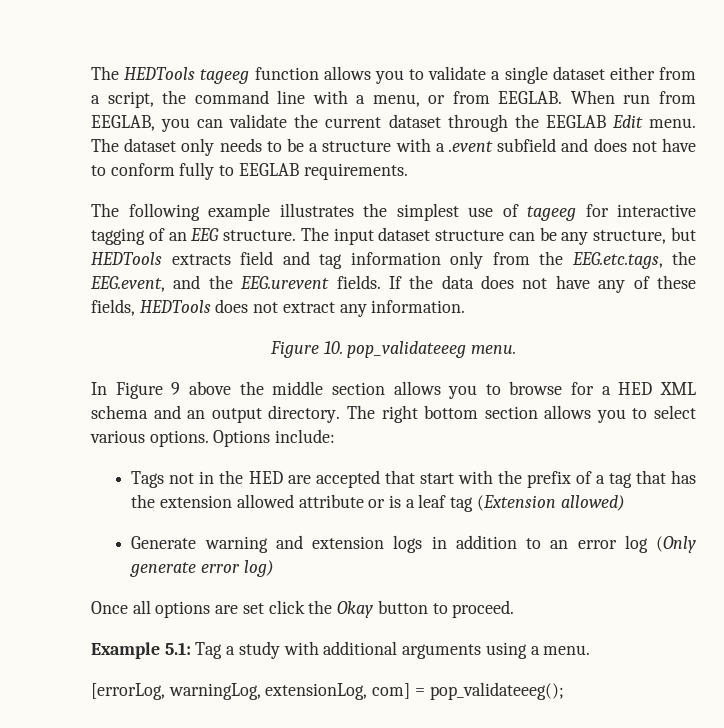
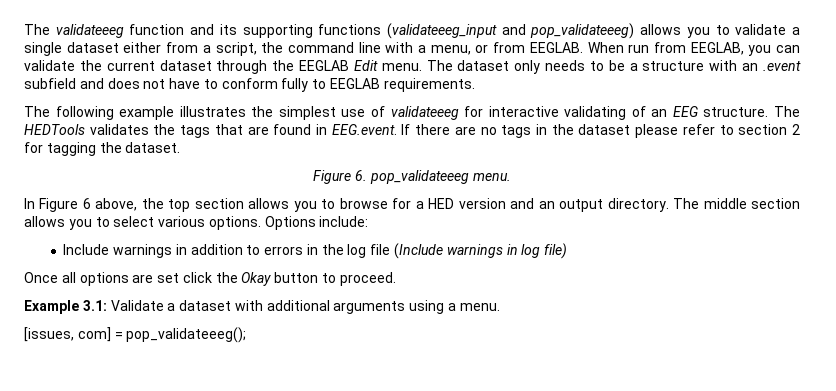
- The HEDTools tageeg function allows you to validate a single dataset either from a script, the command line with a menu, or from EEGLAB.
+ The validateeeg function and its supporting functions (validateeeg_input and pop_validateeeg) allows you to validate a single dataset either from a script, the command line with a menu, or from EEGLAB.
- The dataset only needs to be a structure with a .event subfield and does not have to conform fully to EEGLAB requirements.
+ The dataset only needs to be a structure with an .event subfield and does not have to conform fully to EEGLAB requirements.
- The following example illustrates the simplest use of tageeg for interactive tagging of an EEG structure.
+ The following example illustrates the simplest use of validateeeg for interactive validating of an EEG structure.
- The input dataset structure can be any structure, but HEDTools extracts field and tag information only from the EEG.etc.tags, the EEG.event, and the EEG.urevent fields. If the data does not have any of these fields, HEDTools does not extract any information.
- Figure 10. pop_validateeeg menu.
+ The HEDTools validates the tags that are found in EEG.event. If there are no tags in the dataset please refer to section 2 for tagging the dataset.
+ Figure 6. pop_validateeeg menu.
- In Figure 9 above the middle section allows you to browse for a HED XML schema and an output directory.
+ In Figure 6 above, the top section allows you to browse for a HED version and an output directory.
- The right bottom section allows you to select various options.
+ The middle section allows you to select various options.
- Tags not in the HED are accepted that start with the prefix of a tag that has the extension allowed attribute or is a leaf tag (Extension allowed)
- Generate warning and extension logs in addition to an error log (Only generate error log)
+ Include warnings in addition to errors in the log file (Include warnings in log file)
- Example 5.1: Tag a study with additional arguments using a menu.
+ Example 3.1: Validate a dataset with additional arguments using a menu.
- [errorLog, warningLog, extensionLog, com] = pop_validateeeg();
+ [issues, com] = pop_validateeeg();

